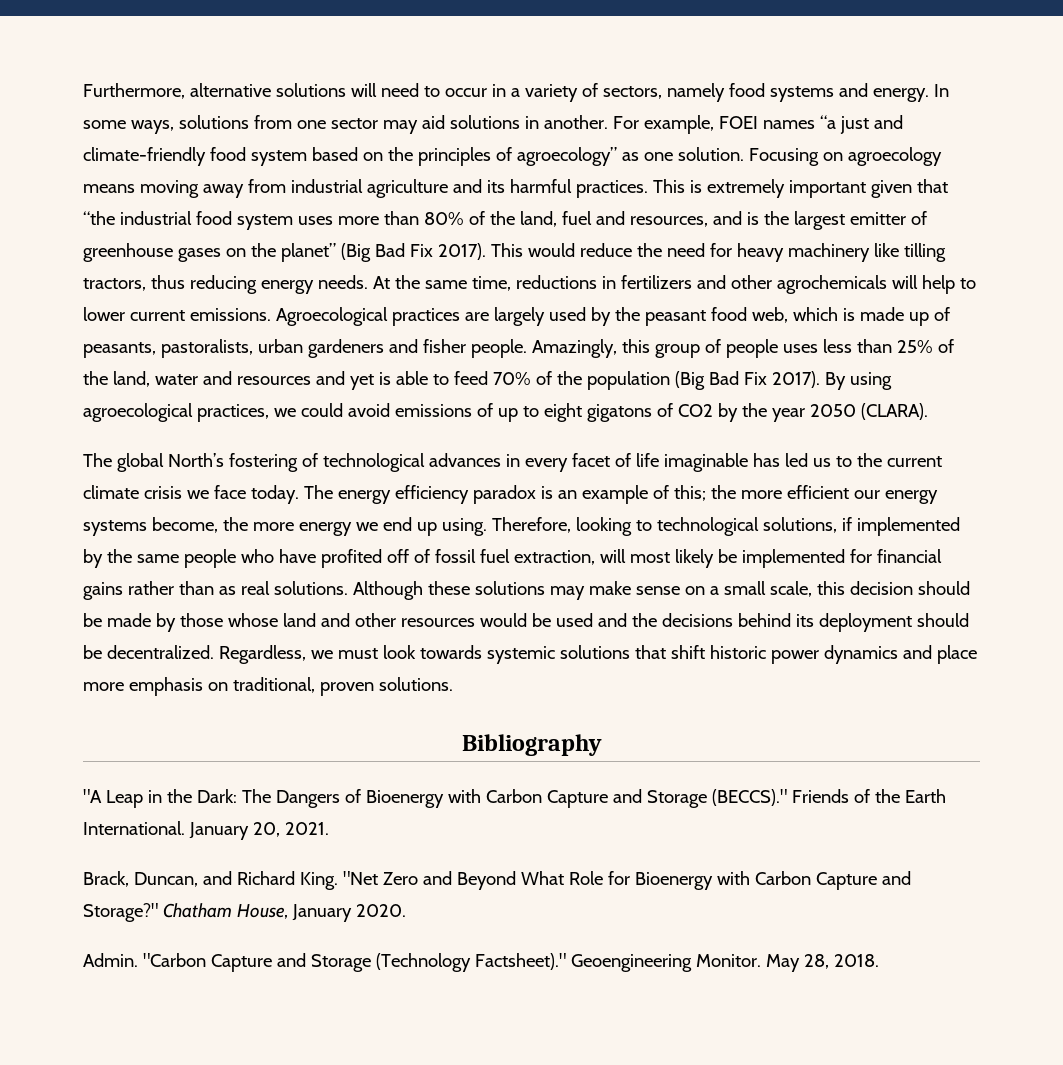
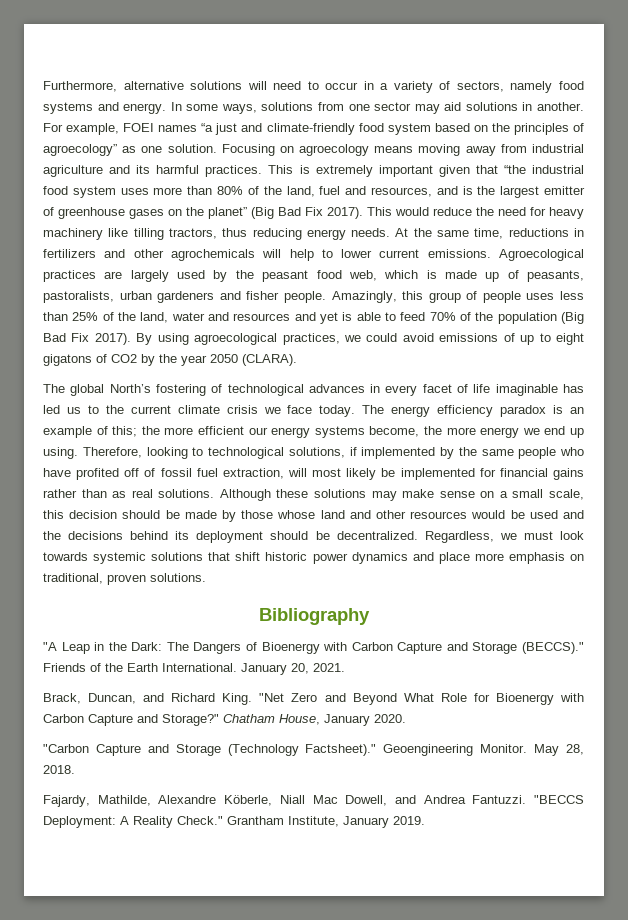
- Admin.
+ Fajardy, Mathilde, Alexandre Köberle, Niall Mac Dowell, and Andrea Fantuzzi. "BECCS Deployment: A Reality Check." Grantham Institute, January 2019.

